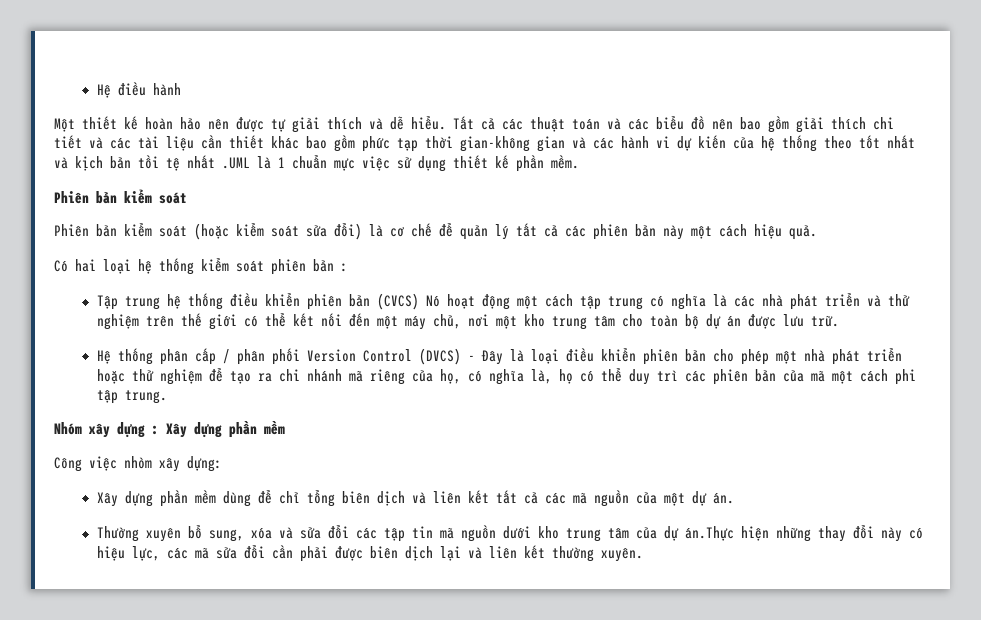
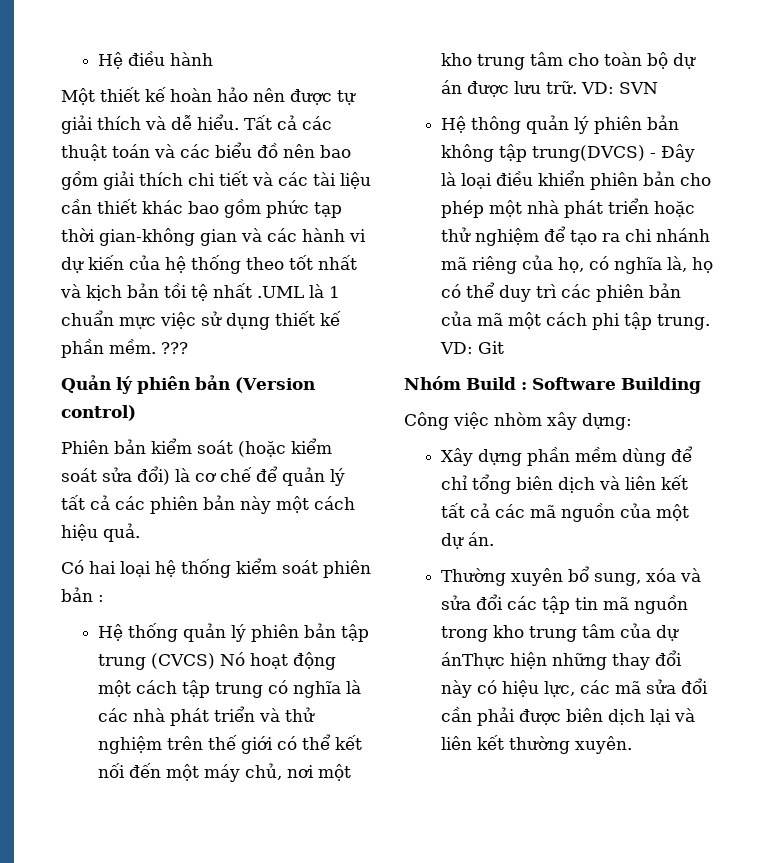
- Tất cả các thuật toán và các biểu đồ nên bao gồm giải thích chi tiết và các tài liệu cần thiết khác bao gồm phức tạp thời gian-không gian và các hành vi dự kiến của hệ thống theo tốt nhất và kịch bản tồi tệ nhất .UML là 1 chuẩn mực việc sử dụng thiết kế phần mềm.
- Phiên bản kiểm soát
+ Tất cả các thuật toán và các biểu đồ nên bao gồm giải thích chi tiết và các tài liệu cần thiết khác bao gồm phức tạp thời gian-không gian và các hành vi dự kiến của hệ thống theo tốt nhất và kịch bản tồi tệ nhất .UML là 1 chuẩn mực việc sử dụng thiết kế phần mềm. ???
+ Quản lý phiên bản (Version control)
- Tập trung hệ thống điều khiển phiên bản (CVCS) Nó hoạt động một cách tập trung có nghĩa là các nhà phát triển và thử nghiệm trên thế giới có thể kết nối đến một máy chủ, nơi một kho trung tâm cho toàn bộ dự án được lưu trữ.
- Hệ thống phân cấp / phân phối Version Control (DVCS) - Đây là loại điều khiển phiên bản cho phép một nhà phát triển hoặc thử nghiệm để tạo ra chi nhánh mã riêng của họ, có nghĩa là, họ có thể duy trì các phiên bản của mã một cách phi tập trung.
+ Hệ thống quản lý phiên bản tập trung (CVCS) Nó hoạt động một cách tập trung có nghĩa là các nhà phát triển và thử nghiệm trên thế giới có thể kết nối đến một máy chủ, nơi một kho trung tâm cho toàn bộ dự án được lưu trữ. VD: SVN
+ Hệ thông quản lý phiên bản không tập trung(DVCS) - Đây là loại điều khiển phiên bản cho phép một nhà phát triển hoặc thử nghiệm để tạo ra chi nhánh mã riêng của họ, có nghĩa là, họ có thể duy trì các phiên bản của mã một cách phi tập trung. VD: Git
- Nhóm xây dựng : Xây dựng phần mềm
+ Nhóm Build : Software Building
- Thường xuyên bổ sung, xóa và sửa đổi các tập tin mã nguồn dưới kho trung tâm của dự án.Thực hiện những thay đổi này có hiệu lực, các mã sửa đổi cần phải được biên dịch lại và liên kết thường xuyên.
+ Thường xuyên bổ sung, xóa và sửa đổi các tập tin mã nguồn trong kho trung tâm của dự ánThực hiện những thay đổi này có hiệu lực, các mã sửa đổi cần phải được biên dịch lại và liên kết thường xuyên.

